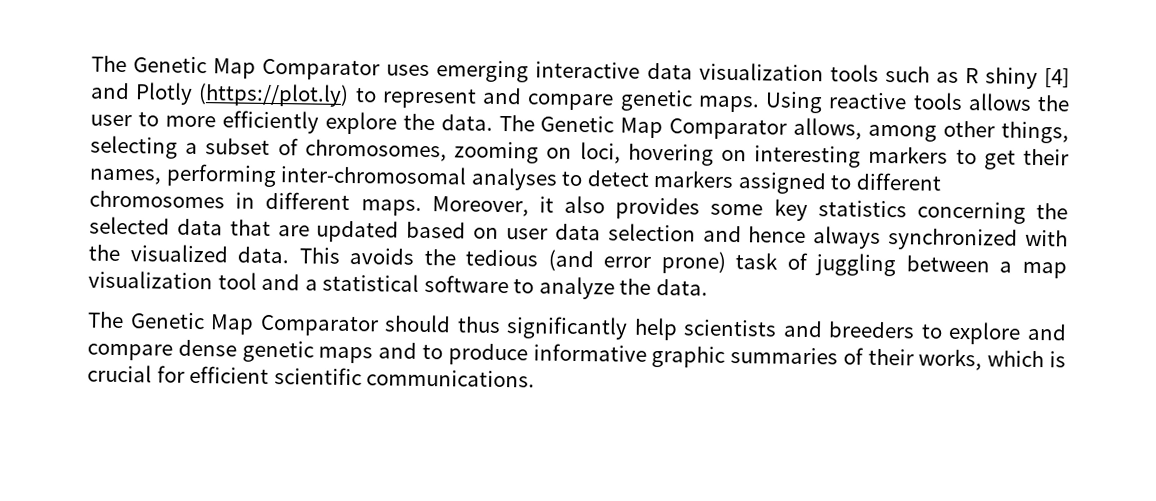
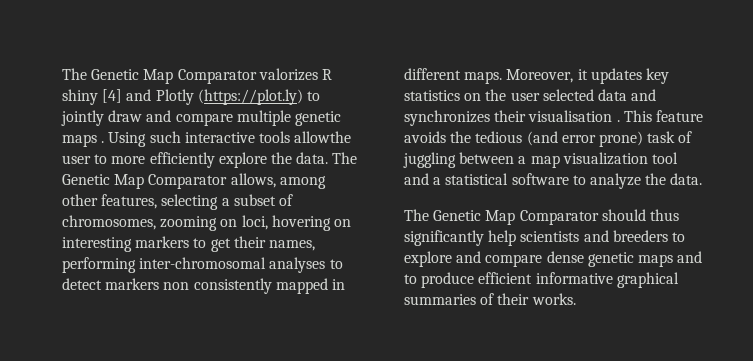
- The Genetic Map Comparator uses emerging interactive data visualization tools such as R shiny [4] and Plotly (https://plot.ly) to represent and compare genetic maps. Using reactive tools allows the user to more efficiently explore the data.
+ The Genetic Map Comparator valorizes R shiny [4] and Plotly (https://plot.ly) to jointly draw and compare multiple genetic maps . Using such interactive tools allowthe user to more efficiently explore the data.
- The Genetic Map Comparator allows, among other things, selecting a subset of chromosomes, zooming on loci, hovering on interesting markers to get their names, performing inter-chromosomal analyses to detect markers assigned to different chromosomes in different maps.
+ The Genetic Map Comparator allows, among other features, selecting a subset of chromosomes, zooming on loci, hovering on interesting markers to get their names, performing inter-chromosomal analyses to detect markers non consistently mapped in different maps.
- Moreover, it also provides some key statistics concerning the selected data that are updated based on user data selection and hence always synchronized with the visualized data. This avoids the tedious (and error prone) task of juggling between a map visualization tool and a statistical software to analyze the data.
+ Moreover, it updates key statistics on the user selected data and synchronizes their visualisation . This feature avoids the tedious (and error prone) task of juggling between a map visualization tool and a statistical software to analyze the data.
- The Genetic Map Comparator should thus significantly help scientists and breeders to explore and compare dense genetic maps and to produce informative graphic summaries of their works, which is crucial for efficient scientific communications.
+ The Genetic Map Comparator should thus significantly help scientists and breeders to explore and compare dense genetic maps and to produce efficient informative graphical summaries of their works.

